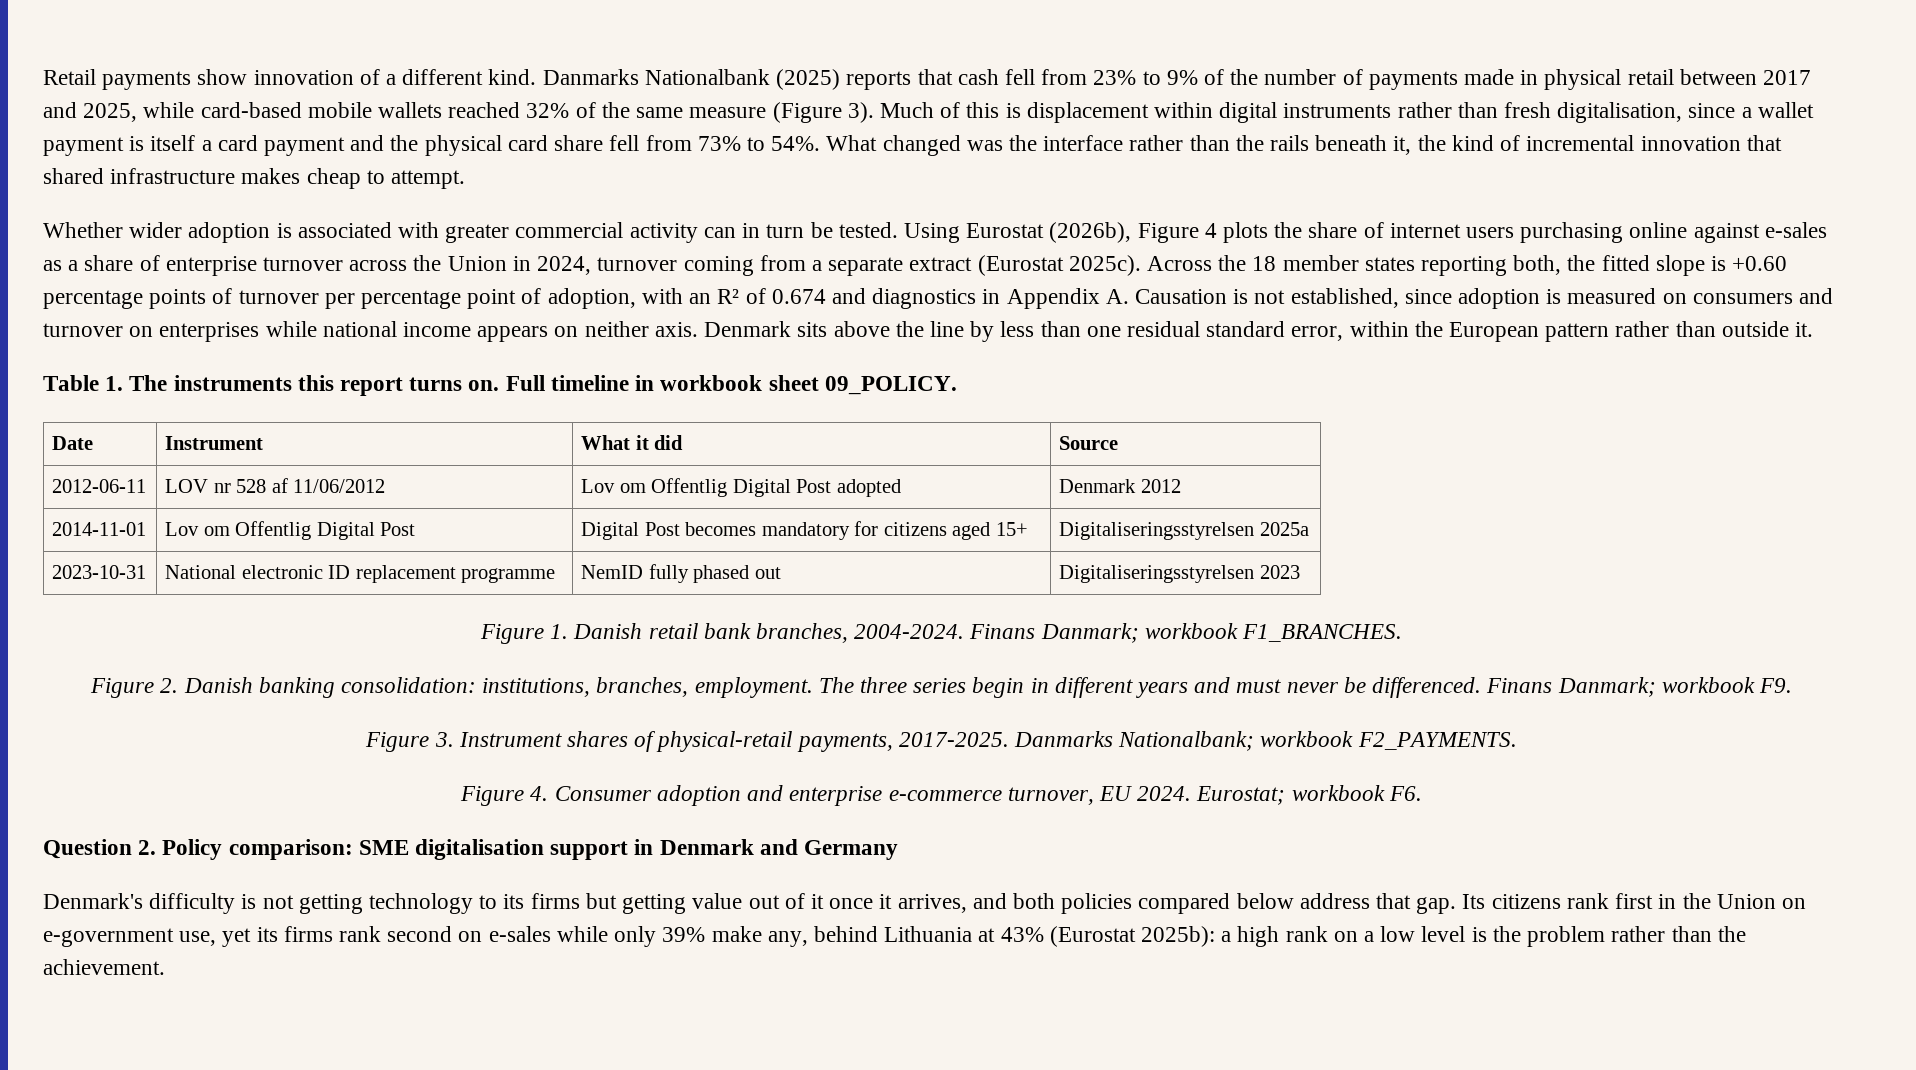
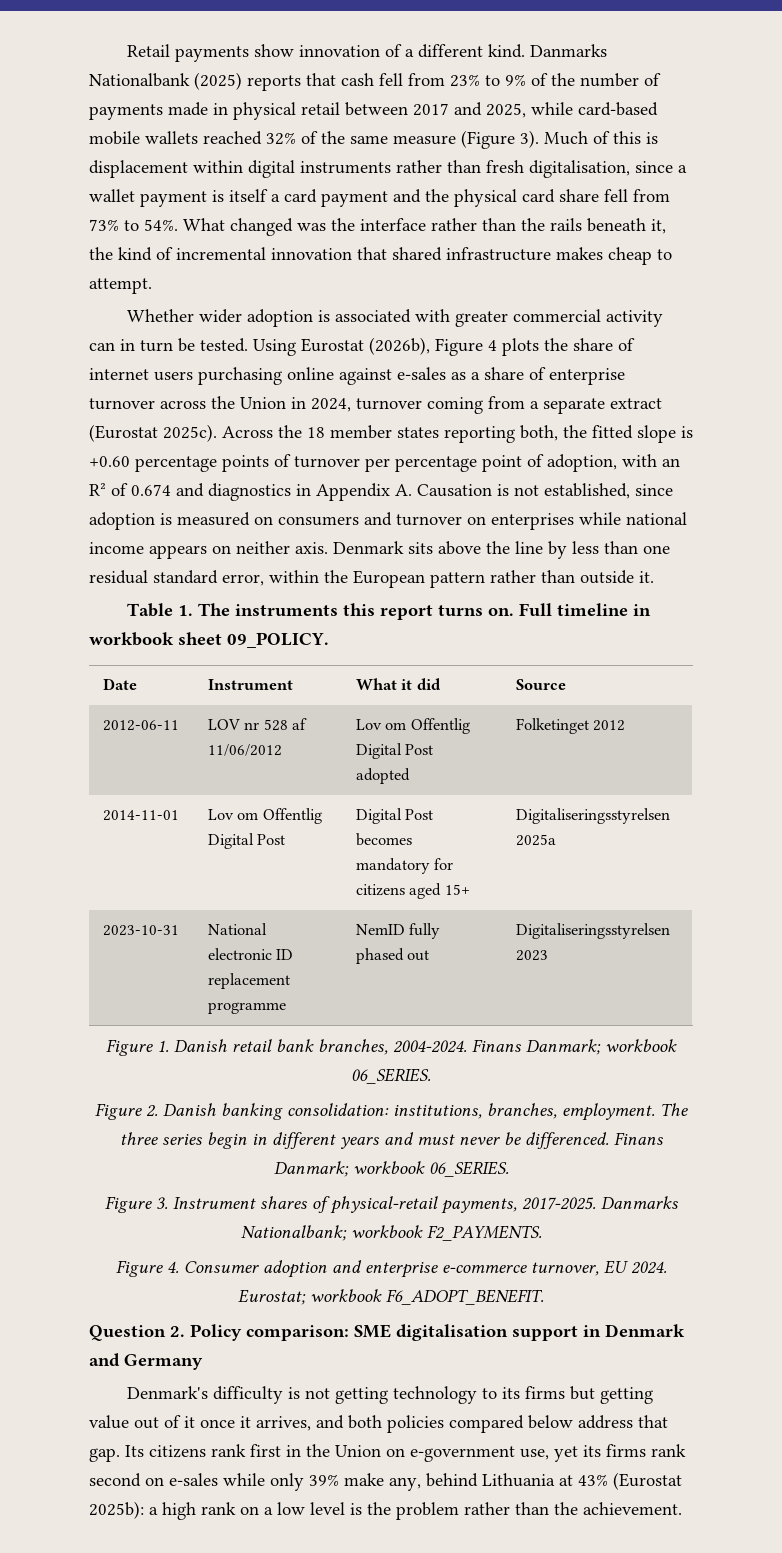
- 2012-06-11 | LOV nr 528 af 11/06/2012 | Lov om Offentlig Digital Post adopted | Denmark 2012
+ 2012-06-11 | LOV nr 528 af 11/06/2012 | Lov om Offentlig Digital Post adopted | Folketinget 2012
- Figure 1. Danish retail bank branches, 2004-2024. Finans Danmark; workbook F1_BRANCHES.
+ Figure 1. Danish retail bank branches, 2004-2024. Finans Danmark; workbook 06_SERIES.
- The three series begin in different years and must never be differenced. Finans Danmark; workbook F9.
+ The three series begin in different years and must never be differenced. Finans Danmark; workbook 06_SERIES.
- Eurostat; workbook F6.
+ Eurostat; workbook F6_ADOPT_BENEFIT.

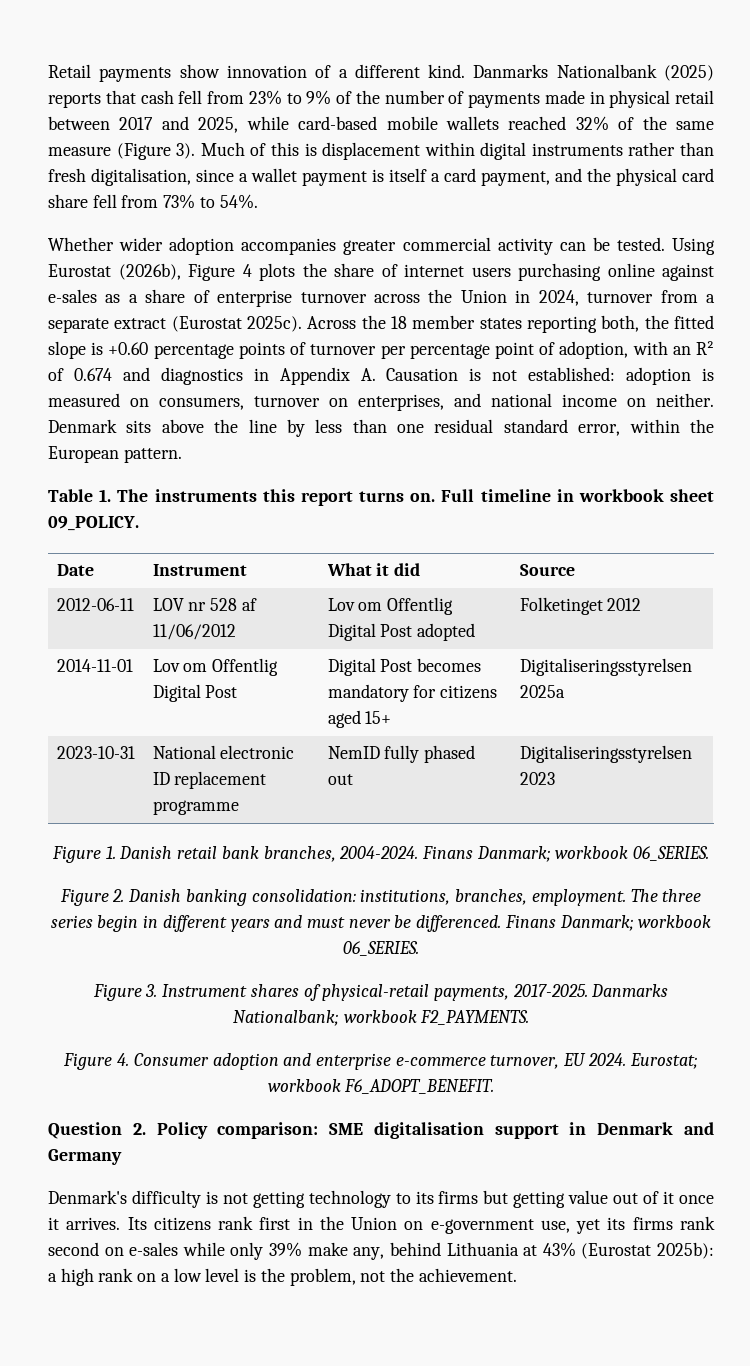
- Much of this is displacement within digital instruments rather than fresh digitalisation, since a wallet payment is itself a card payment and the physical card share fell from 73% to 54%. What changed was the interface rather than the rails beneath it, the kind of incremental innovation that shared infrastructure makes cheap to attempt.
+ Much of this is displacement within digital instruments rather than fresh digitalisation, since a wallet payment is itself a card payment, and the physical card share fell from 73% to 54%.
- Whether wider adoption is associated with greater commercial activity can in turn be tested.
+ Whether wider adoption accompanies greater commercial activity can be tested.
- Using Eurostat (2026b), Figure 4 plots the share of internet users purchasing online against e-sales as a share of enterprise turnover across the Union in 2024, turnover coming from a separate extract (Eurostat 2025c).
+ Using Eurostat (2026b), Figure 4 plots the share of internet users purchasing online against e-sales as a share of enterprise turnover across the Union in 2024, turnover from a separate extract (Eurostat 2025c).
- Across the 18 member states reporting both, the fitted slope is +0.60 percentage points of turnover per percentage point of adoption, with an R² of 0.674 and diagnostics in Appendix A. Causation is not established, since adoption is measured on consumers and turnover on enterprises while national income appears on neither axis.
+ Across the 18 member states reporting both, the fitted slope is +0.60 percentage points of turnover per percentage point of adoption, with an R² of 0.674 and diagnostics in Appendix A. Causation is not established: adoption is measured on consumers, turnover on enterprises, and national income on neither.
- Denmark sits above the line by less than one residual standard error, within the European pattern rather than outside it.
+ Denmark sits above the line by less than one residual standard error, within the European pattern.
- Denmark's difficulty is not getting technology to its firms but getting value out of it once it arrives, and both policies compared below address that gap.
+ Denmark's difficulty is not getting technology to its firms but getting value out of it once it arrives.
- Its citizens rank first in the Union on e-government use, yet its firms rank second on e-sales while only 39% make any, behind Lithuania at 43% (Eurostat 2025b): a high rank on a low level is the problem rather than the achievement.
+ Its citizens rank first in the Union on e-government use, yet its firms rank second on e-sales while only 39% make any, behind Lithuania at 43% (Eurostat 2025b): a high rank on a low level is the problem, not the achievement.

